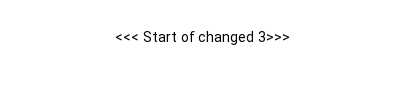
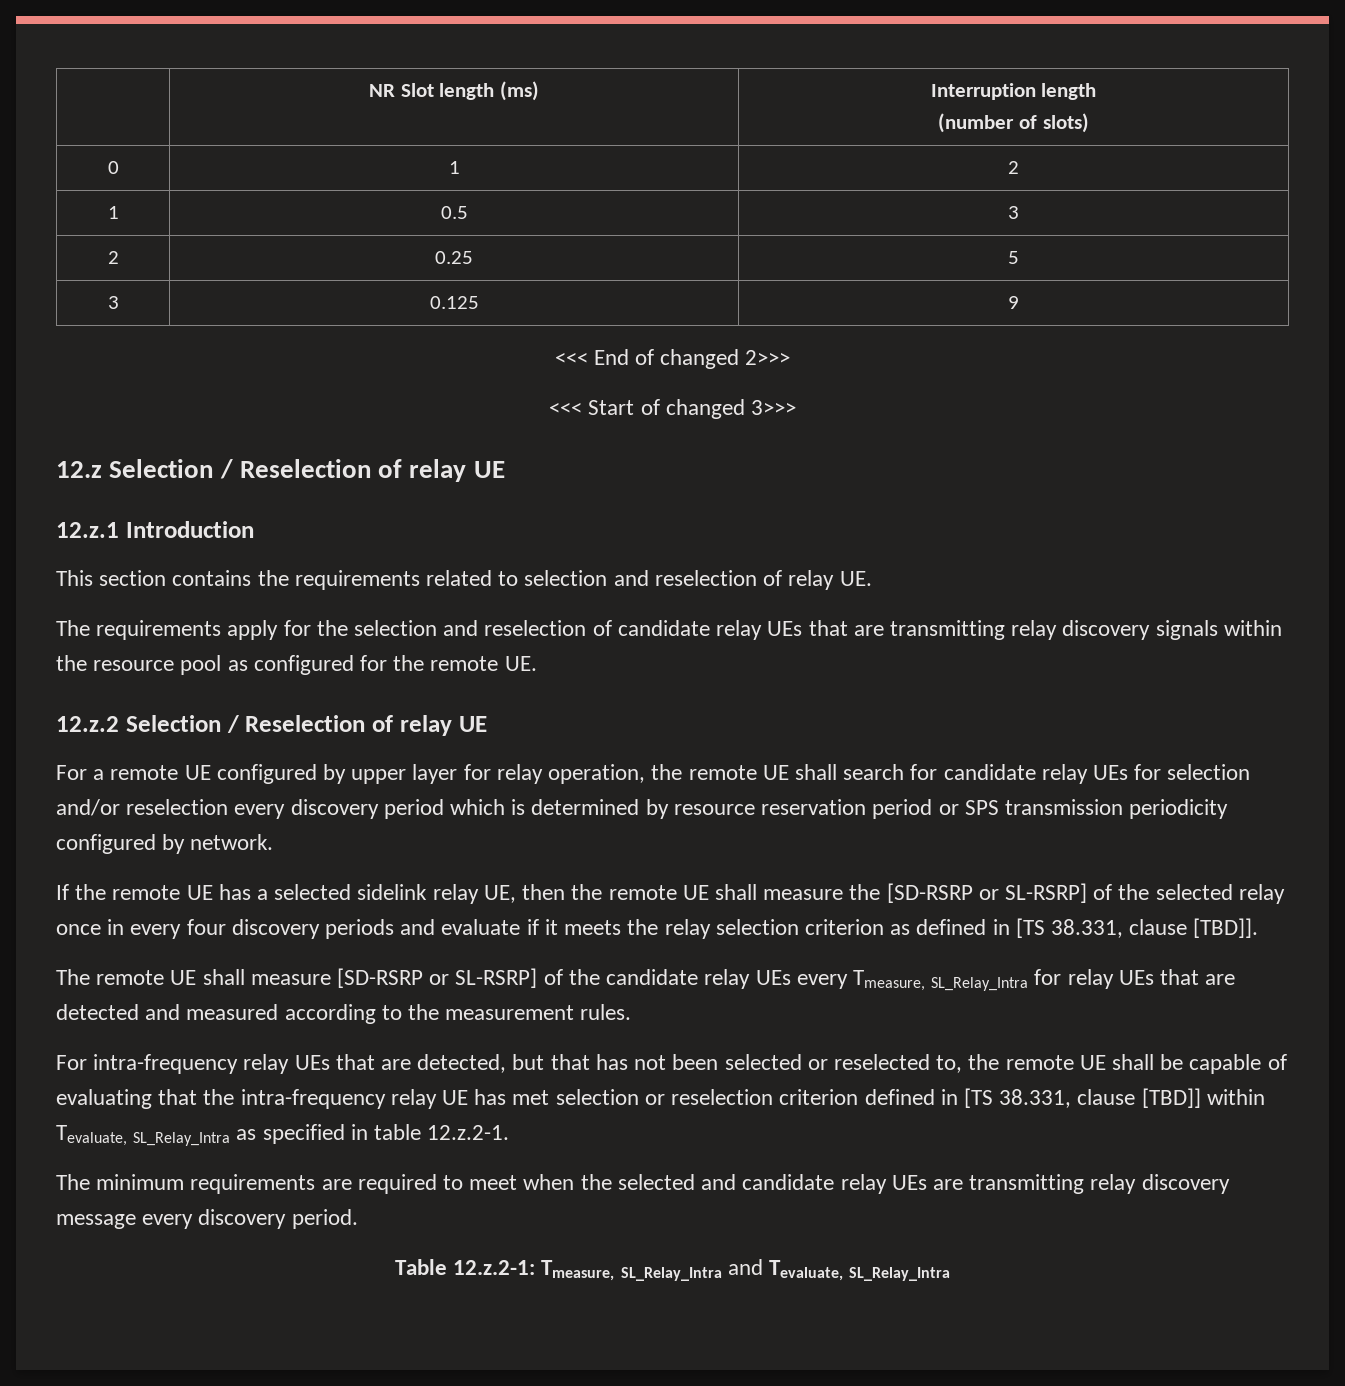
+ | NR Slot length (ms) | Interruption length
+ (number of slots)
+ 0 | 1 | 2
+ 1 | 0.5 | 3
+ 2 | 0.25 | 5
+ 3 | 0.125 | 9
+ <<< End of changed 2>>>
+ 12.z Selection / Reselection of relay UE
+ 12.z.1 Introduction
+ This section contains the requirements related to selection and reselection of relay UE.
+ The requirements apply for the selection and reselection of candidate relay UEs that are transmitting relay discovery signals within the resource pool as configured for the remote UE.
+ 12.z.2 Selection / Reselection of relay UE
+ For a remote UE configured by upper layer for relay operation, the remote UE shall search for candidate relay UEs for selection and/or reselection every discovery period which is determined by resource reservation period or SPS transmission periodicity configured by network.
+ If the remote UE has a selected sidelink relay UE, then the remote UE shall measure the [SD-RSRP or SL-RSRP] of the selected relay once in every four discovery periods and evaluate if it meets the relay selection criterion as defined in [TS 38.331, clause [TBD]].
+ The remote UE shall measure [SD-RSRP or SL-RSRP] of the candidate relay UEs every Tmeasure, SL_Relay_Intra for relay UEs that are detected and measured according to the measurement rules.
+ For intra-frequency relay UEs that are detected, but that has not been selected or reselected to, the remote UE shall be capable of evaluating that the intra-frequency relay UE has met selection or reselection criterion defined in [TS 38.331, clause [TBD]] within Tevaluate, SL_Relay_Intra as specified in table 12.z.2-1.
+ The minimum requirements are required to meet when the selected and candidate relay UEs are transmitting relay discovery message every discovery period.
+ Table 12.z.2-1: Tmeasure, SL_Relay_Intra and Tevaluate, SL_Relay_Intra

